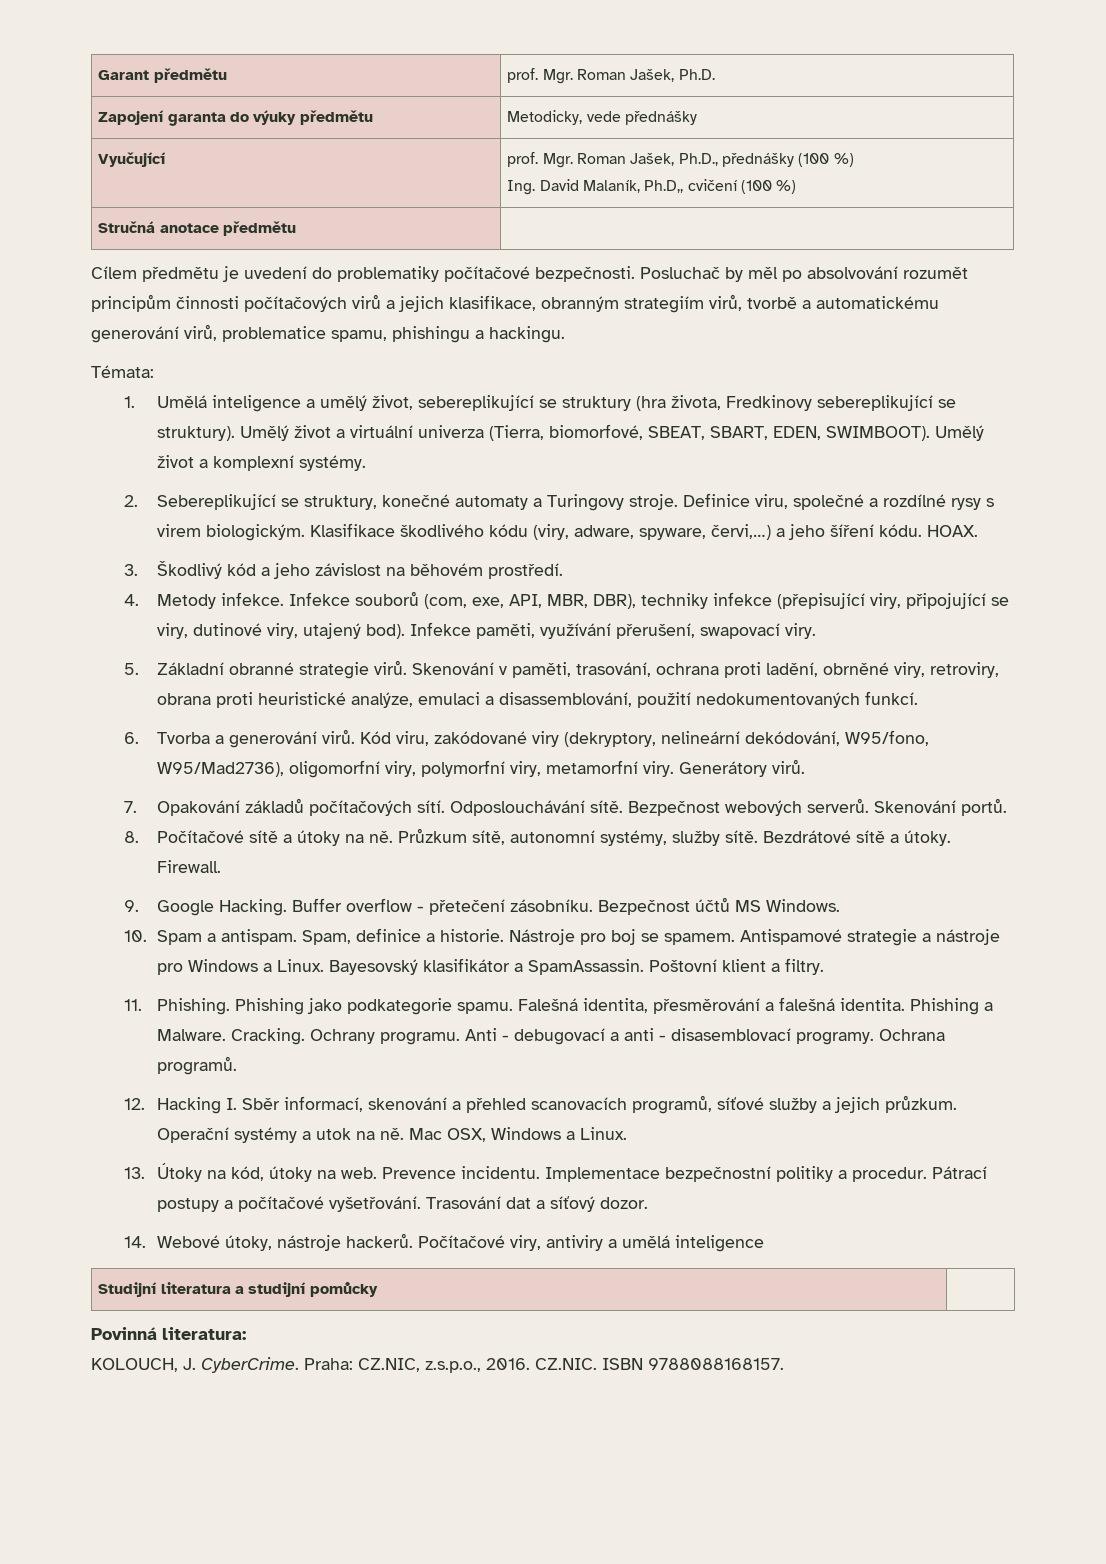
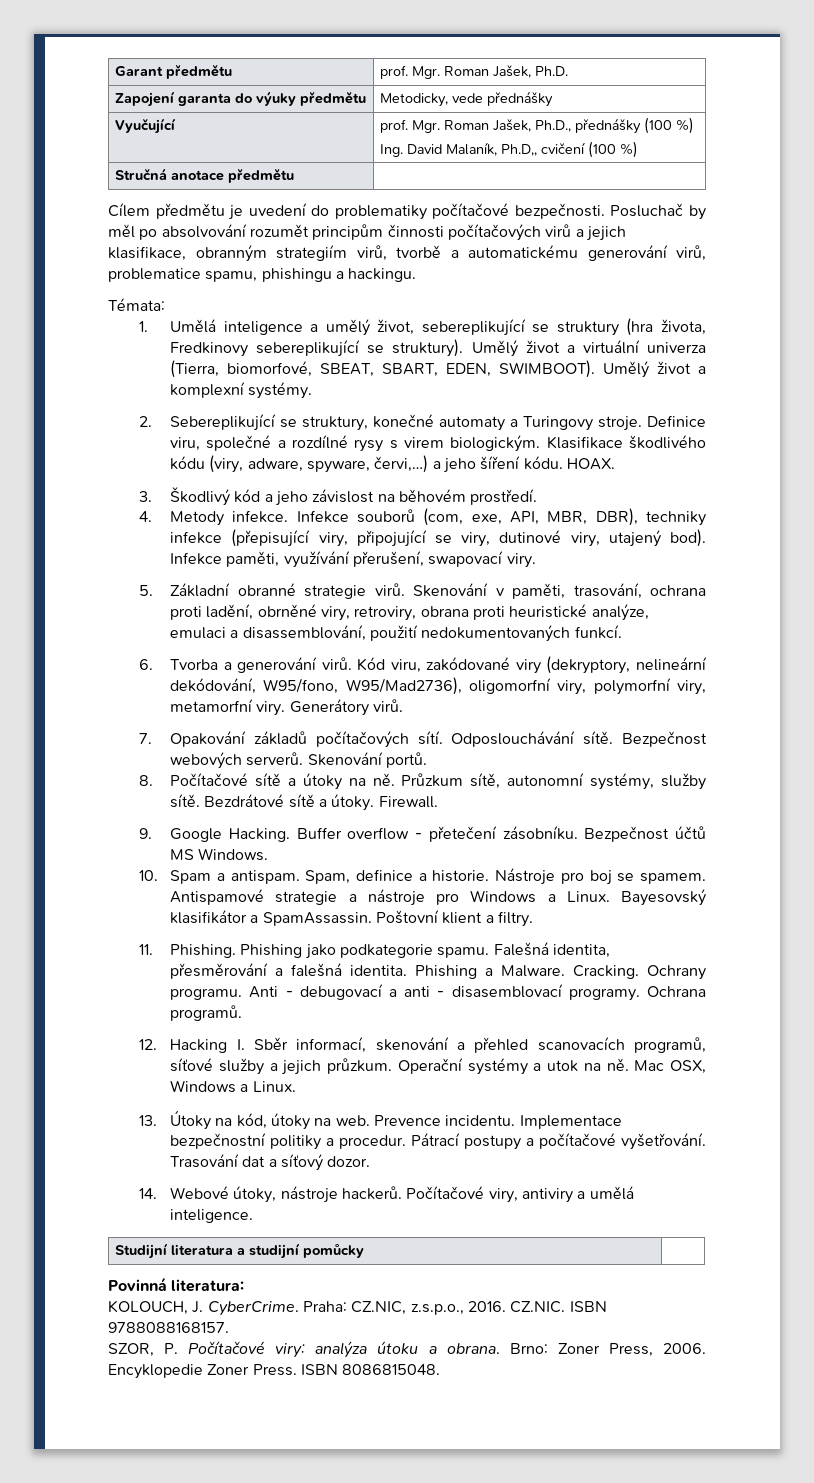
- Počítačové viry, antiviry a umělá inteligence
+ Počítačové viry, antiviry a umělá inteligence.
+ SZOR, P. Počítačové viry: analýza útoku a obrana. Brno: Zoner Press, 2006. Encyklopedie Zoner Press. ISBN 8086815048.

